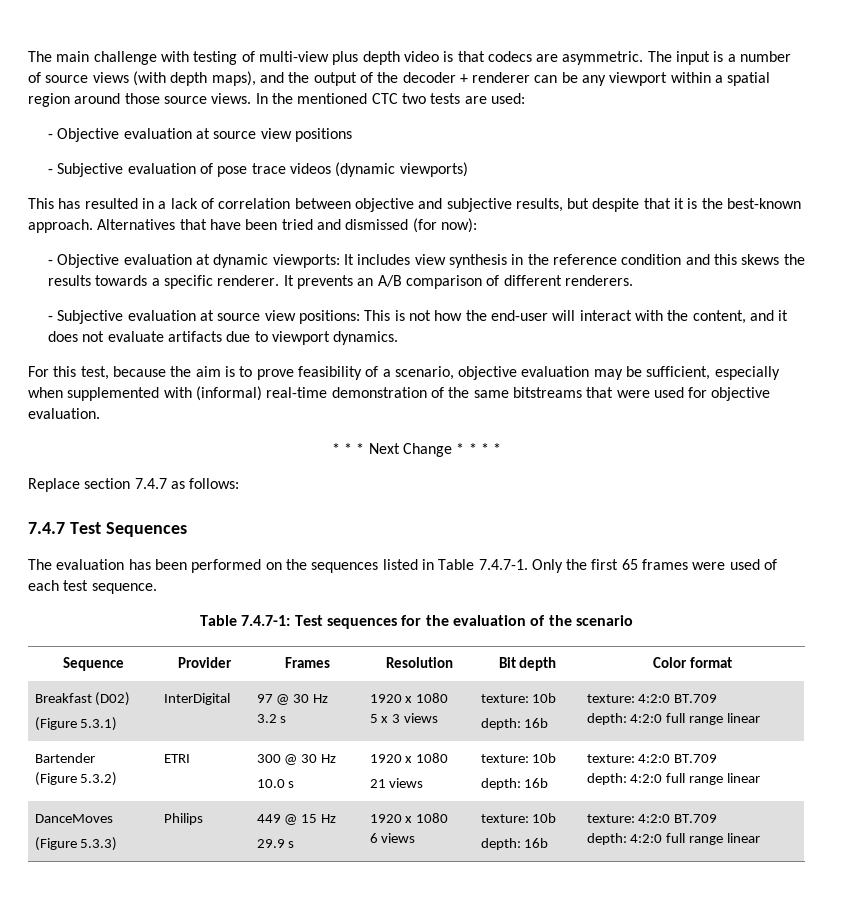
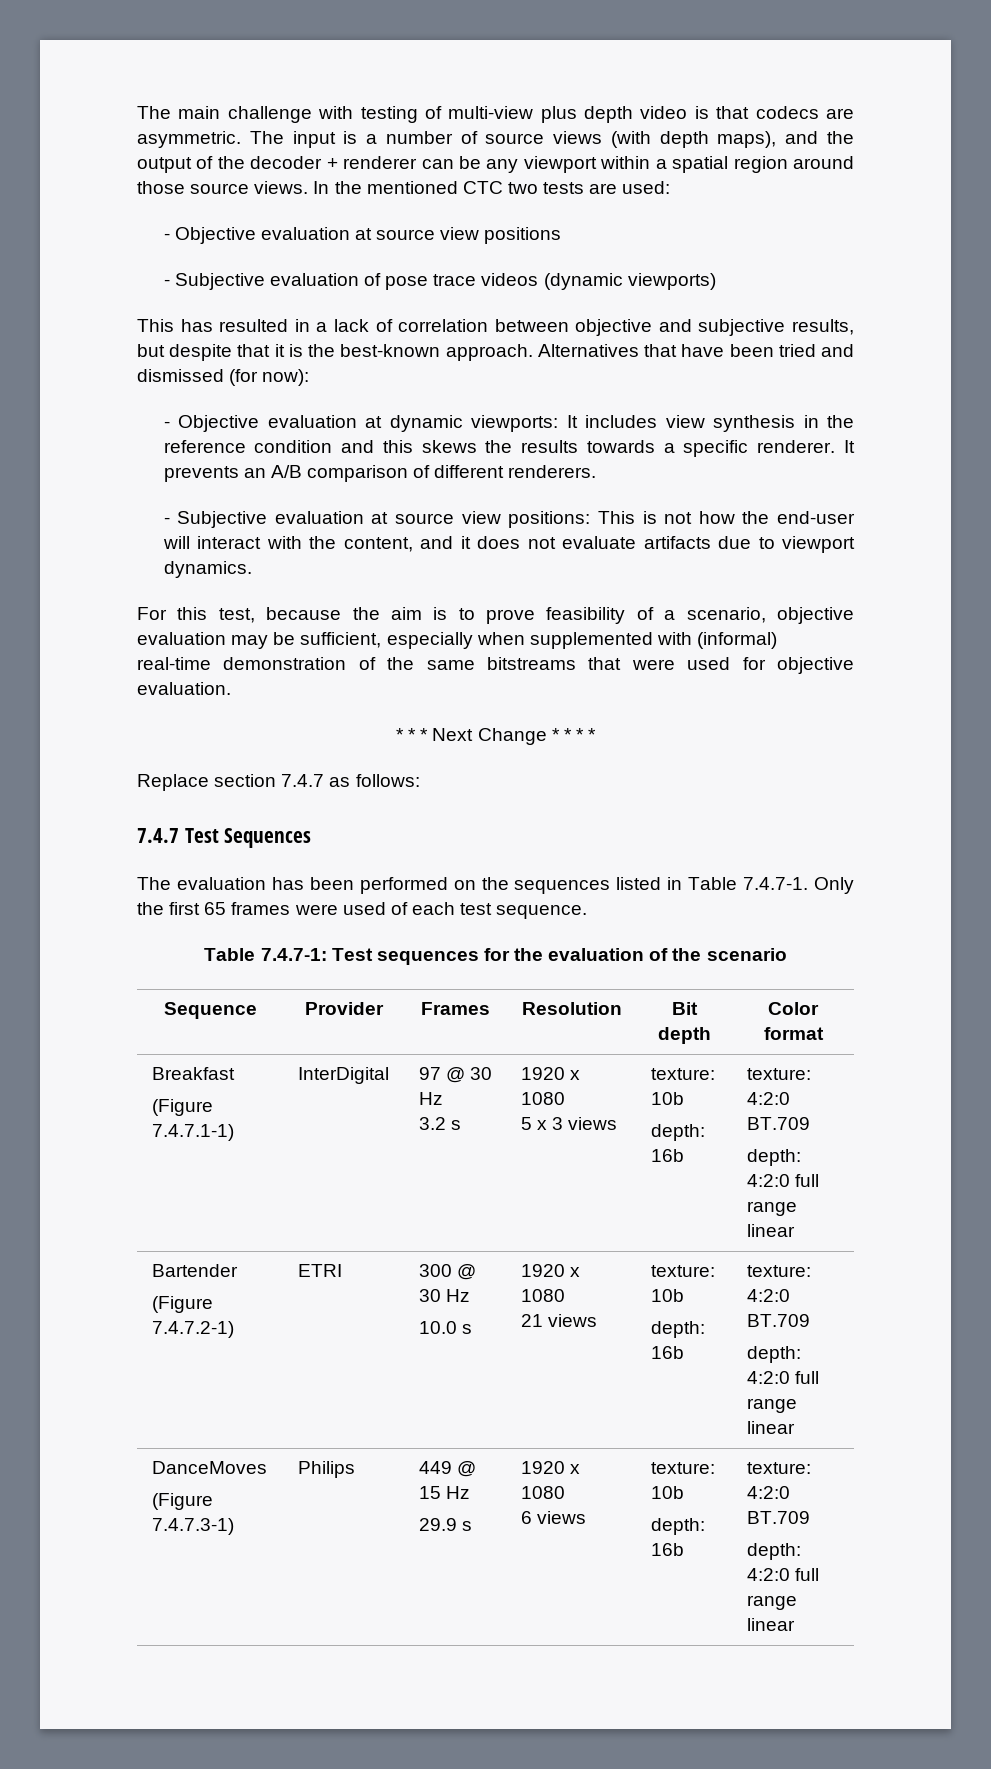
- Breakfast (D02)
- (Figure 5.3.1) | InterDigital | 97 @ 30 Hz
+ Breakfast
+ (Figure 7.4.7.1-1) | InterDigital | 97 @ 30 Hz
  Bartender
- (Figure 5.3.2) | ETRI | 300 @ 30 Hz
+ (Figure 7.4.7.2-1) | ETRI | 300 @ 30 Hz
  DanceMoves
- (Figure 5.3.3) | Philips | 449 @ 15 Hz
+ (Figure 7.4.7.3-1) | Philips | 449 @ 15 Hz

